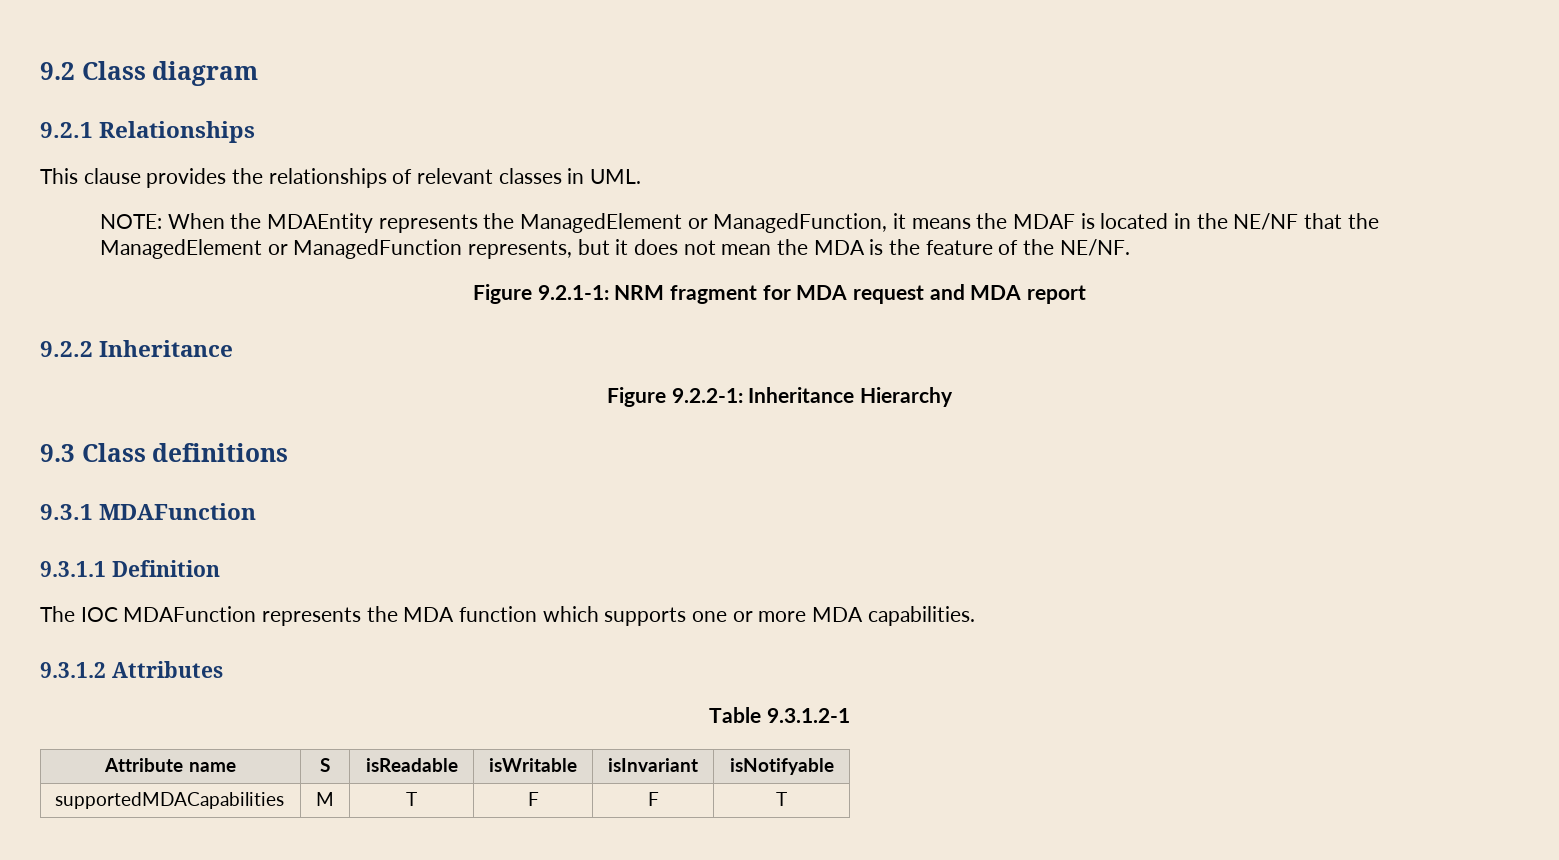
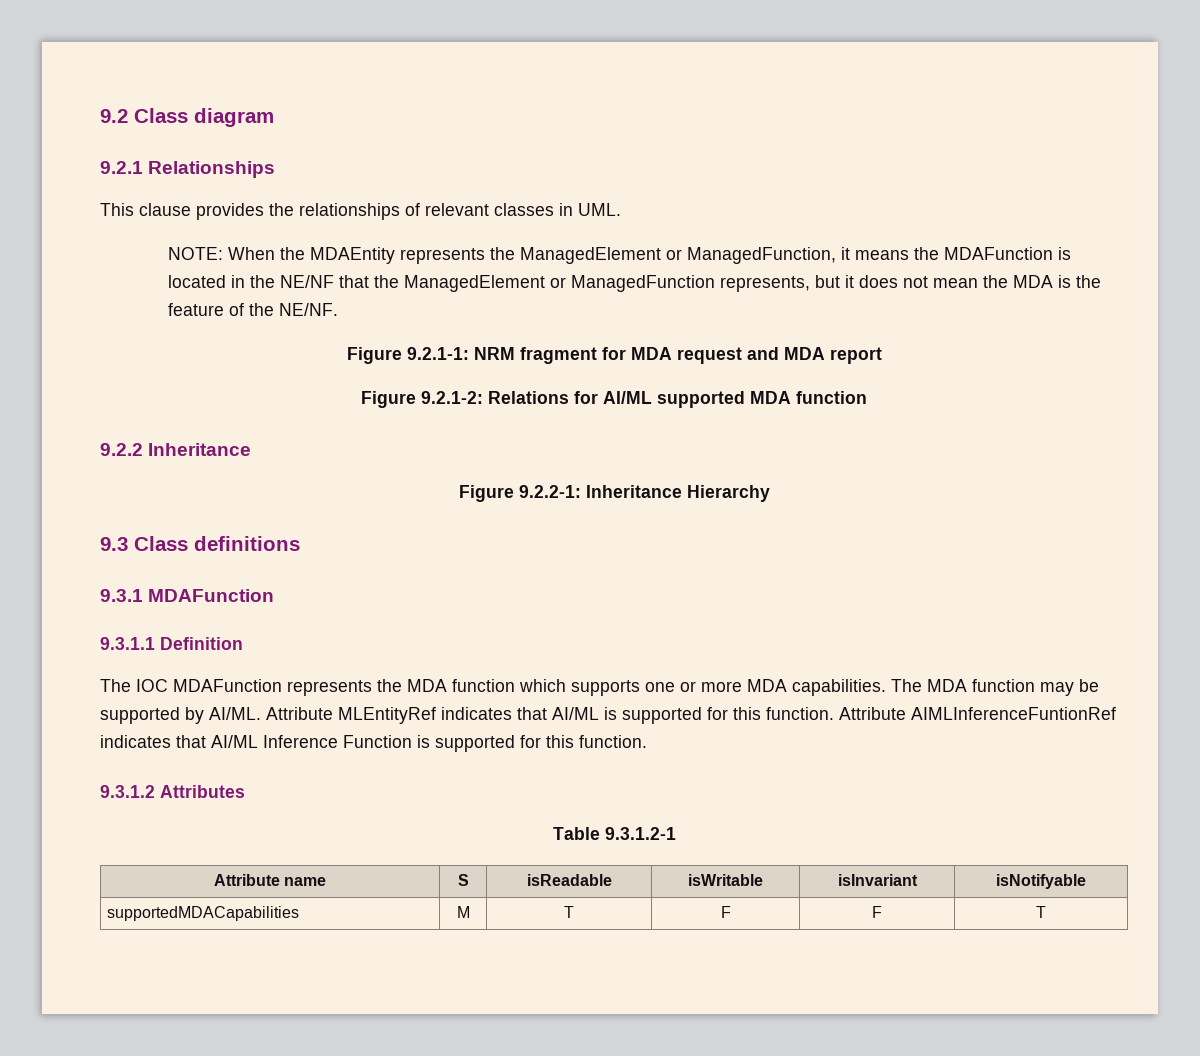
- NOTE: When the MDAEntity represents the ManagedElement or ManagedFunction, it means the MDAF is located in the NE/NF that the ManagedElement or ManagedFunction represents, but it does not mean the MDA is the feature of the NE/NF.
+ NOTE: When the MDAEntity represents the ManagedElement or ManagedFunction, it means the MDAFunction is located in the NE/NF that the ManagedElement or ManagedFunction represents, but it does not mean the MDA is the feature of the NE/NF.
+ Figure 9.2.1-2: Relations for AI/ML supported MDA function
+ The MDA function may be supported by AI/ML. Attribute MLEntityRef indicates that AI/ML is supported for this function. Attribute AIMLInferenceFuntionRef indicates that AI/ML Inference Function is supported for this function.

